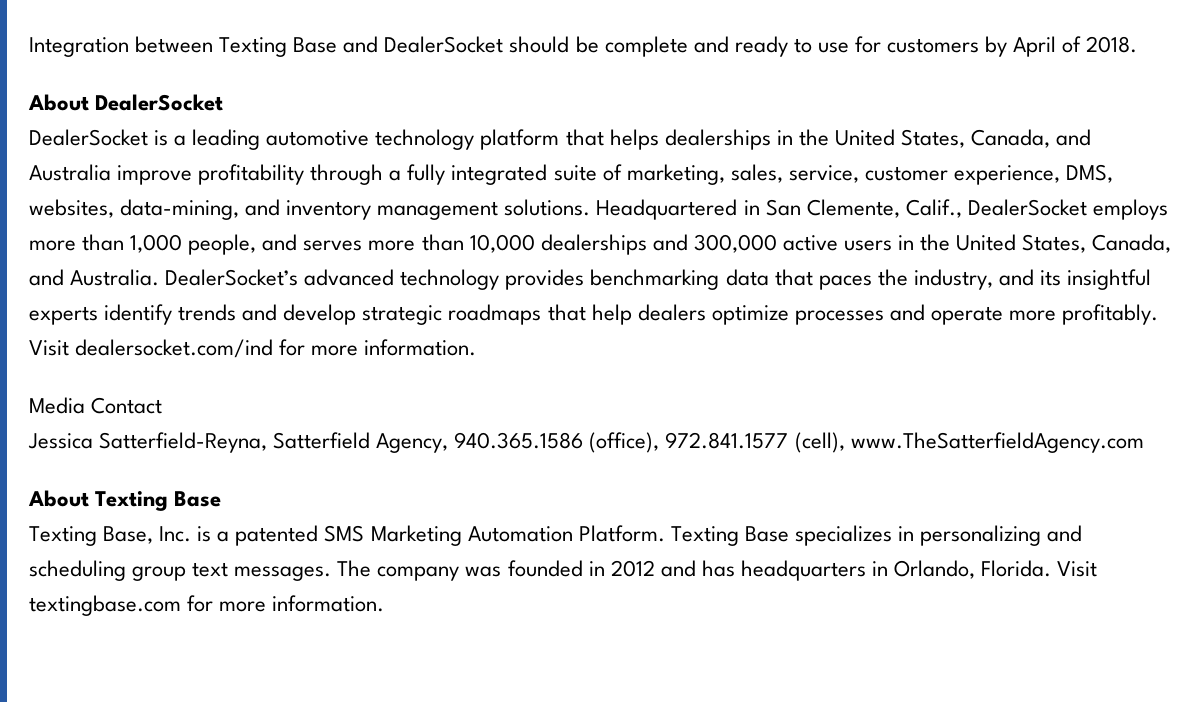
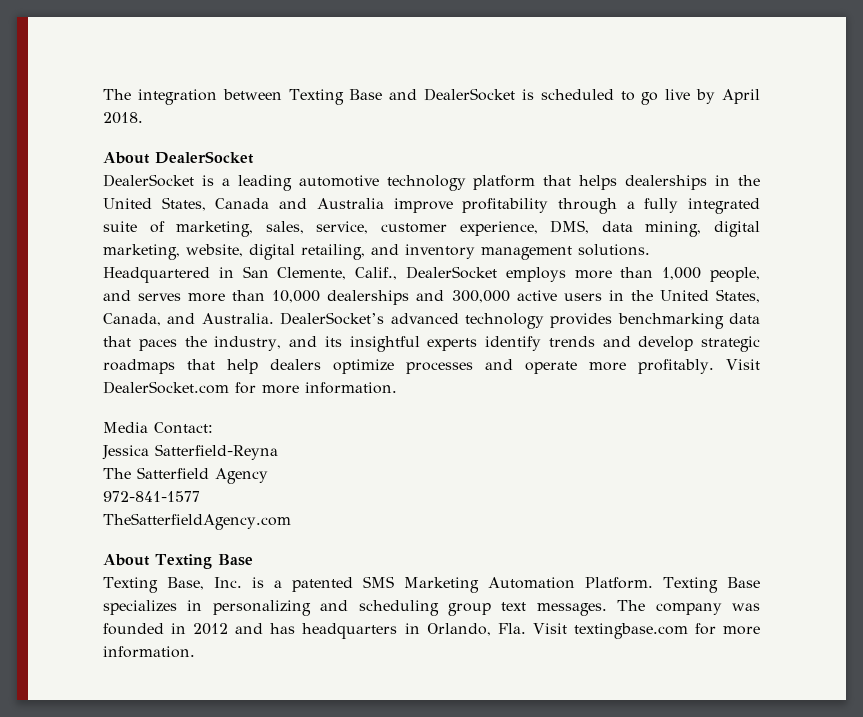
- Integration between Texting Base and DealerSocket should be complete and ready to use for customers by April of 2018.
+ The integration between Texting Base and DealerSocket is scheduled to go live by April 2018.
- DealerSocket is a leading automotive technology platform that helps dealerships in the United States, Canada, and Australia improve profitability through a fully integrated suite of marketing, sales, service, customer experience, DMS, websites, data-mining, and inventory management solutions.
+ DealerSocket is a leading automotive technology platform that helps dealerships in the United States, Canada and Australia improve profitability through a fully integrated suite of marketing, sales, service, customer experience, DMS, data mining, digital marketing, website, digital retailing, and inventory management solutions.
- Visit dealersocket.com/ind for more information.
+ Visit DealerSocket.com for more information.
- Media Contact
+ Media Contact:
- Jessica Satterfield-Reyna, Satterfield Agency, 940.365.1586 (office), 972.841.1577 (cell), www.TheSatterfieldAgency.com
+ Jessica Satterfield-Reyna
+ The Satterfield Agency
+ 972-841-1577
+ TheSatterfieldAgency.com
- The company was founded in 2012 and has headquarters in Orlando, Florida. Visit textingbase.com for more information.
+ The company was founded in 2012 and has headquarters in Orlando, Fla. Visit textingbase.com for more information.

